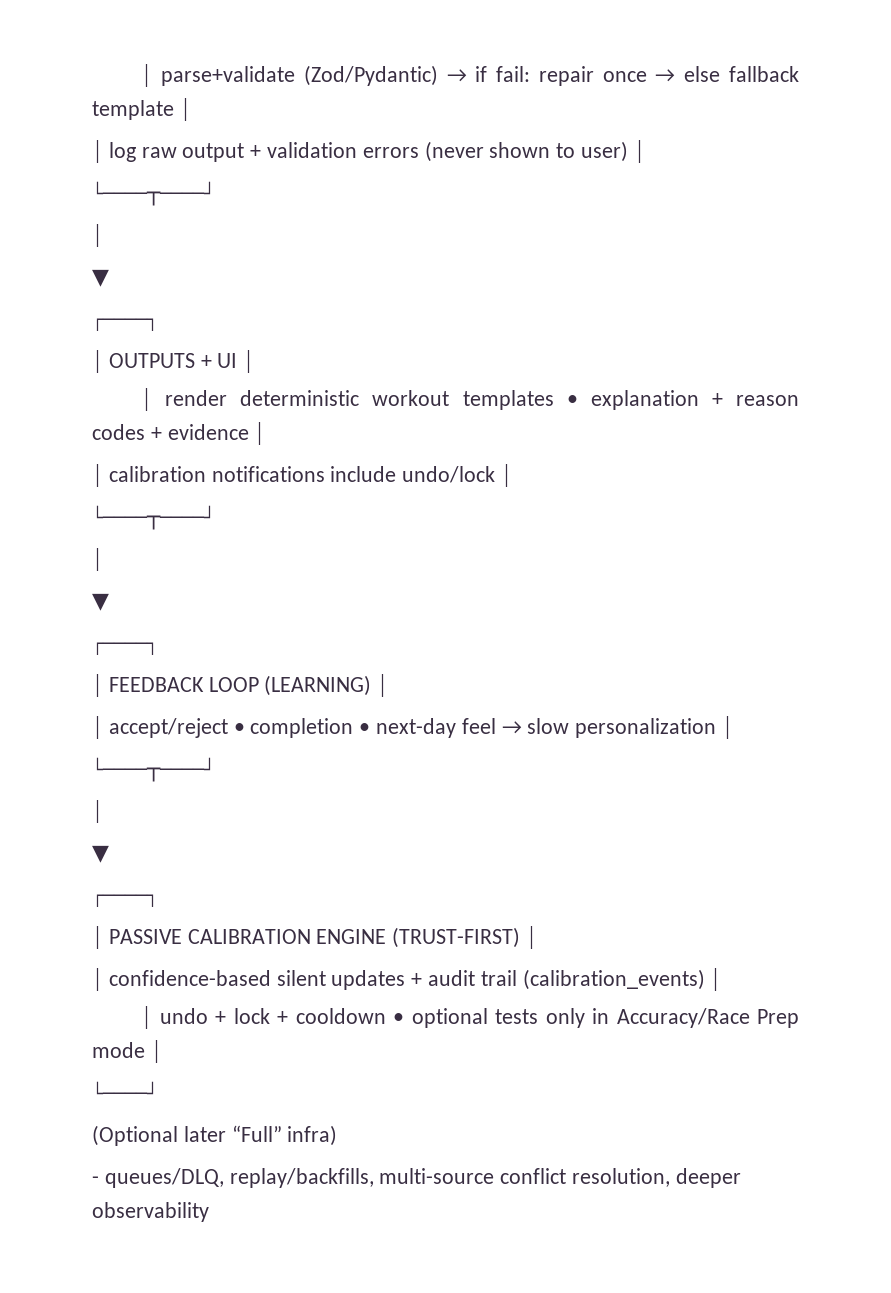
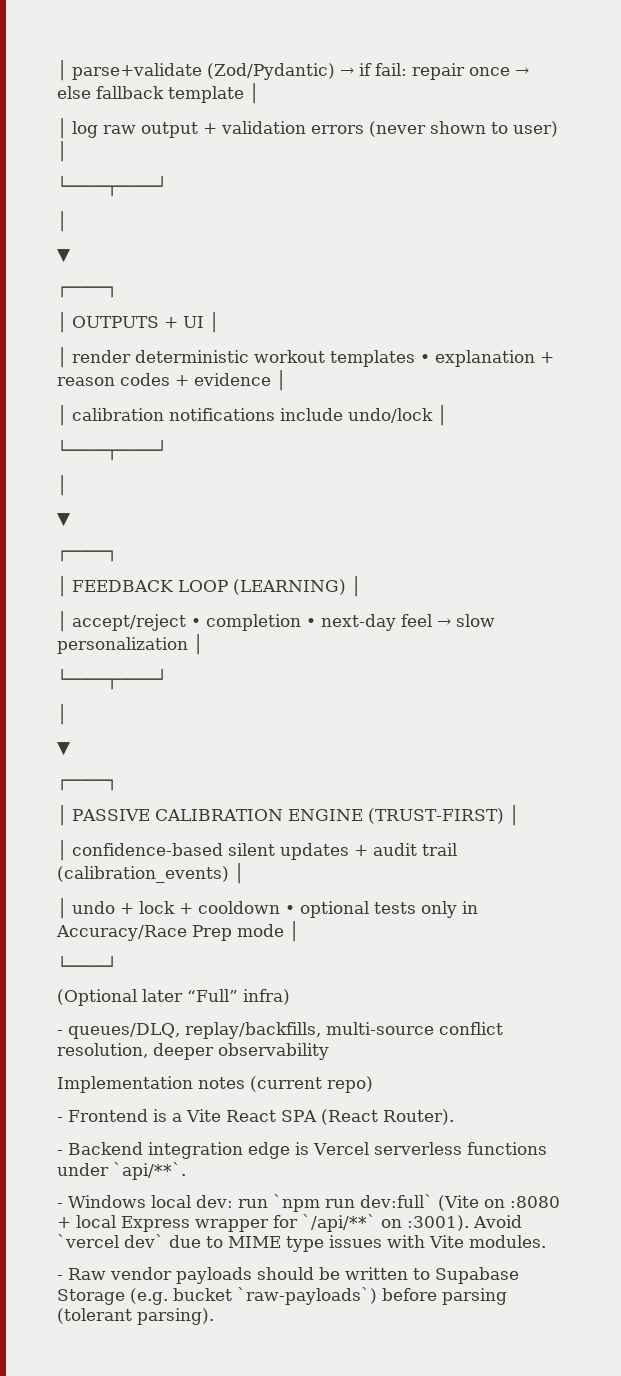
+ Implementation notes (current repo)
+ - Frontend is a Vite React SPA (React Router).
+ - Backend integration edge is Vercel serverless functions under `api/**`.
+ - Windows local dev: run `npm run dev:full` (Vite on :8080 + local Express wrapper for `/api/**` on :3001). Avoid `vercel dev` due to MIME type issues with Vite modules.
+ - Raw vendor payloads should be written to Supabase Storage (e.g. bucket `raw-payloads`) before parsing (tolerant parsing).

